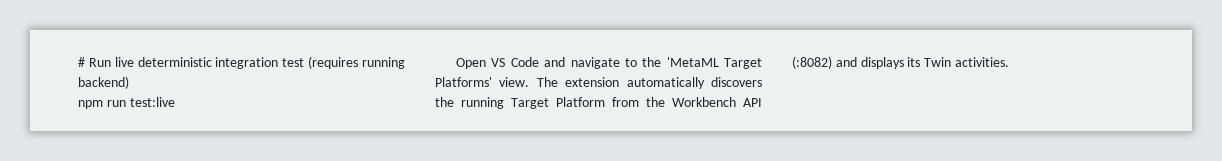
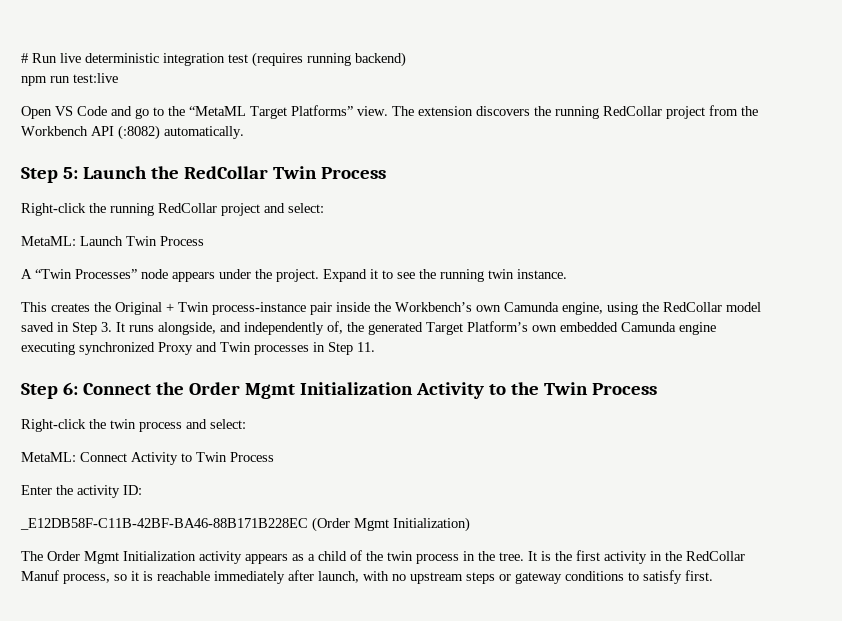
- Open VS Code and navigate to the 'MetaML Target Platforms' view.
+ Open VS Code and go to the “MetaML Target Platforms” view.
- The extension automatically discovers the running Target Platform from the Workbench API (:8082) and displays its Twin activities.
+ The extension discovers the running RedCollar project from the Workbench API (:8082) automatically.
+ Step 5: Launch the RedCollar Twin Process
+ Right-click the running RedCollar project and select:
+ MetaML: Launch Twin Process
+ A “Twin Processes” node appears under the project. Expand it to see the running twin instance.
+ This creates the Original + Twin process-instance pair inside the Workbench’s own Camunda engine, using the RedCollar model saved in Step 3. It runs alongside, and independently of, the generated Target Platform’s own embedded Camunda engine executing synchronized Proxy and Twin processes in Step 11.
+ Step 6: Connect the Order Mgmt Initialization Activity to the Twin Process
+ Right-click the twin process and select:
+ MetaML: Connect Activity to Twin Process
+ Enter the activity ID:
+ _E12DB58F-C11B-42BF-BA46-88B171B228EC (Order Mgmt Initialization)
+ The Order Mgmt Initialization activity appears as a child of the twin process in the tree. It is the first activity in the RedCollar Manuf process, so it is reachable immediately after launch, with no upstream steps or gateway conditions to satisfy first.

